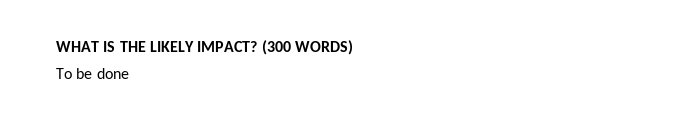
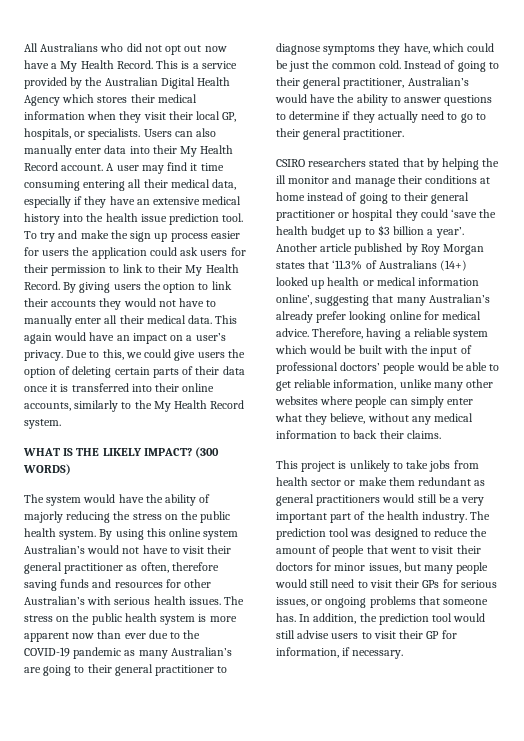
+ All Australians who did not opt out now have a My Health Record. This is a service provided by the Australian Digital Health Agency which stores their medical information when they visit their local GP, hospitals, or specialists. Users can also manually enter data into their My Health Record account. A user may find it time consuming entering all their medical data, especially if they have an extensive medical history into the health issue prediction tool. To try and make the sign up process easier for users the application could ask users for their permission to link to their My Health Record. By giving users the option to link their accounts they would not have to manually enter all their medical data. This again would have an impact on a user’s privacy. Due to this, we could give users the option of deleting certain parts of their data once it is transferred into their online accounts, similarly to the My Health Record system.
- To be done
+ The system would have the ability of majorly reducing the stress on the public health system. By using this online system Australian’s would not have to visit their general practitioner as often, therefore saving funds and resources for other Australian’s with serious health issues. The stress on the public health system is more apparent now than ever due to the COVID-19 pandemic as many Australian’s are going to their general practitioner to diagnose symptoms they have, which could be just the common cold. Instead of going to their general practitioner, Australian’s would have the ability to answer questions to determine if they actually need to go to their general practitioner.
+ CSIRO researchers stated that by helping the ill monitor and manage their conditions at home instead of going to their general practitioner or hospital they could ‘save the health budget up to $3 billion a year’. Another article published by Roy Morgan states that ‘11.3% of Australians (14+) looked up health or medical information online’, suggesting that many Australian’s already prefer looking online for medical advice. Therefore, having a reliable system which would be built with the input of professional doctors’ people would be able to get reliable information, unlike many other websites where people can simply enter what they believe, without any medical information to back their claims.
+ This project is unlikely to take jobs from health sector or make them redundant as general practitioners would still be a very important part of the health industry. The prediction tool was designed to reduce the amount of people that went to visit their doctors for minor issues, but many people would still need to visit their GPs for serious issues, or ongoing problems that someone has. In addition, the prediction tool would still advise users to visit their GP for information, if necessary.

